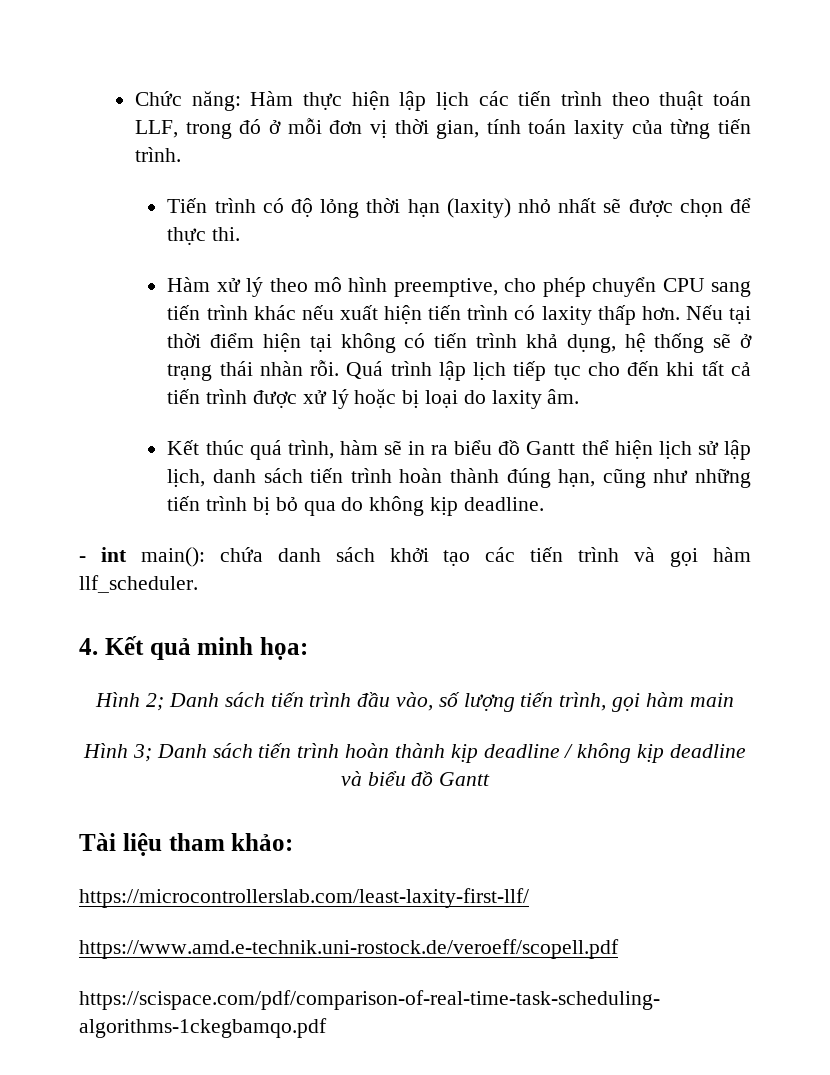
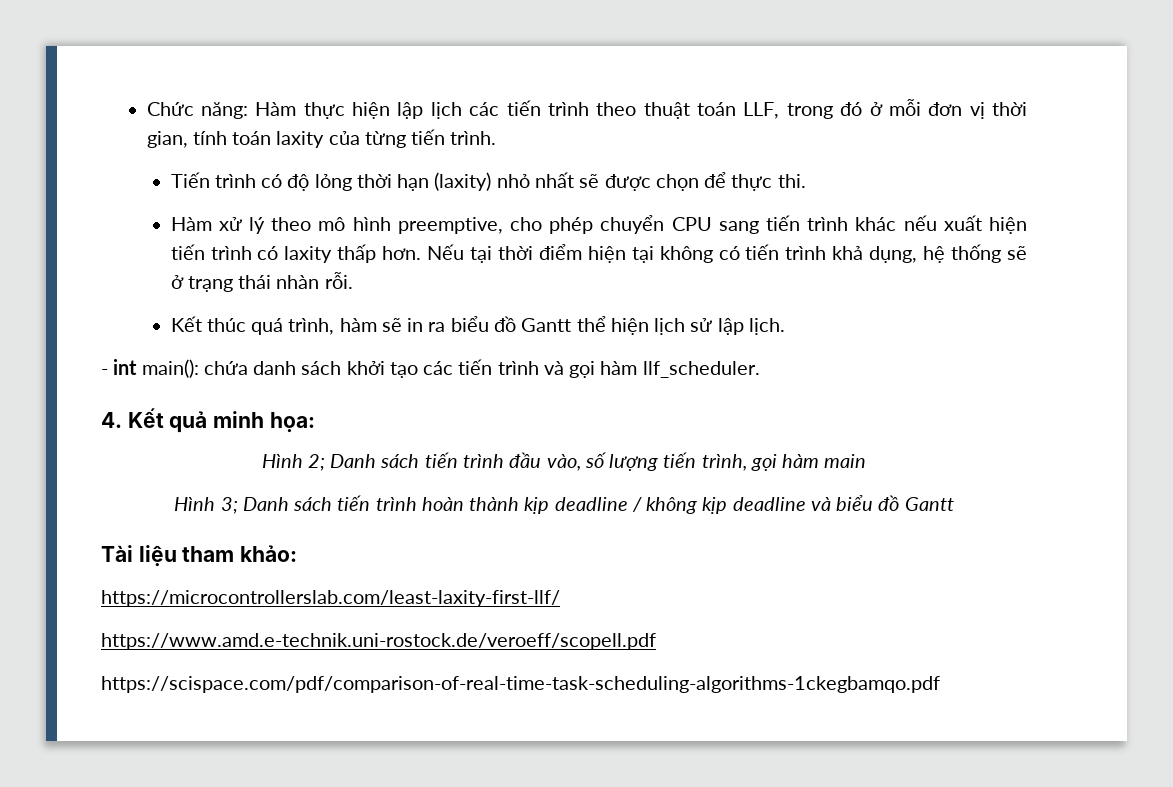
- Quá trình lập lịch tiếp tục cho đến khi tất cả tiến trình được xử lý hoặc bị loại do laxity âm.
- Kết thúc quá trình, hàm sẽ in ra biểu đồ Gantt thể hiện lịch sử lập lịch, danh sách tiến trình hoàn thành đúng hạn, cũng như những tiến trình bị bỏ qua do không kịp deadline.
+ Kết thúc quá trình, hàm sẽ in ra biểu đồ Gantt thể hiện lịch sử lập lịch.

